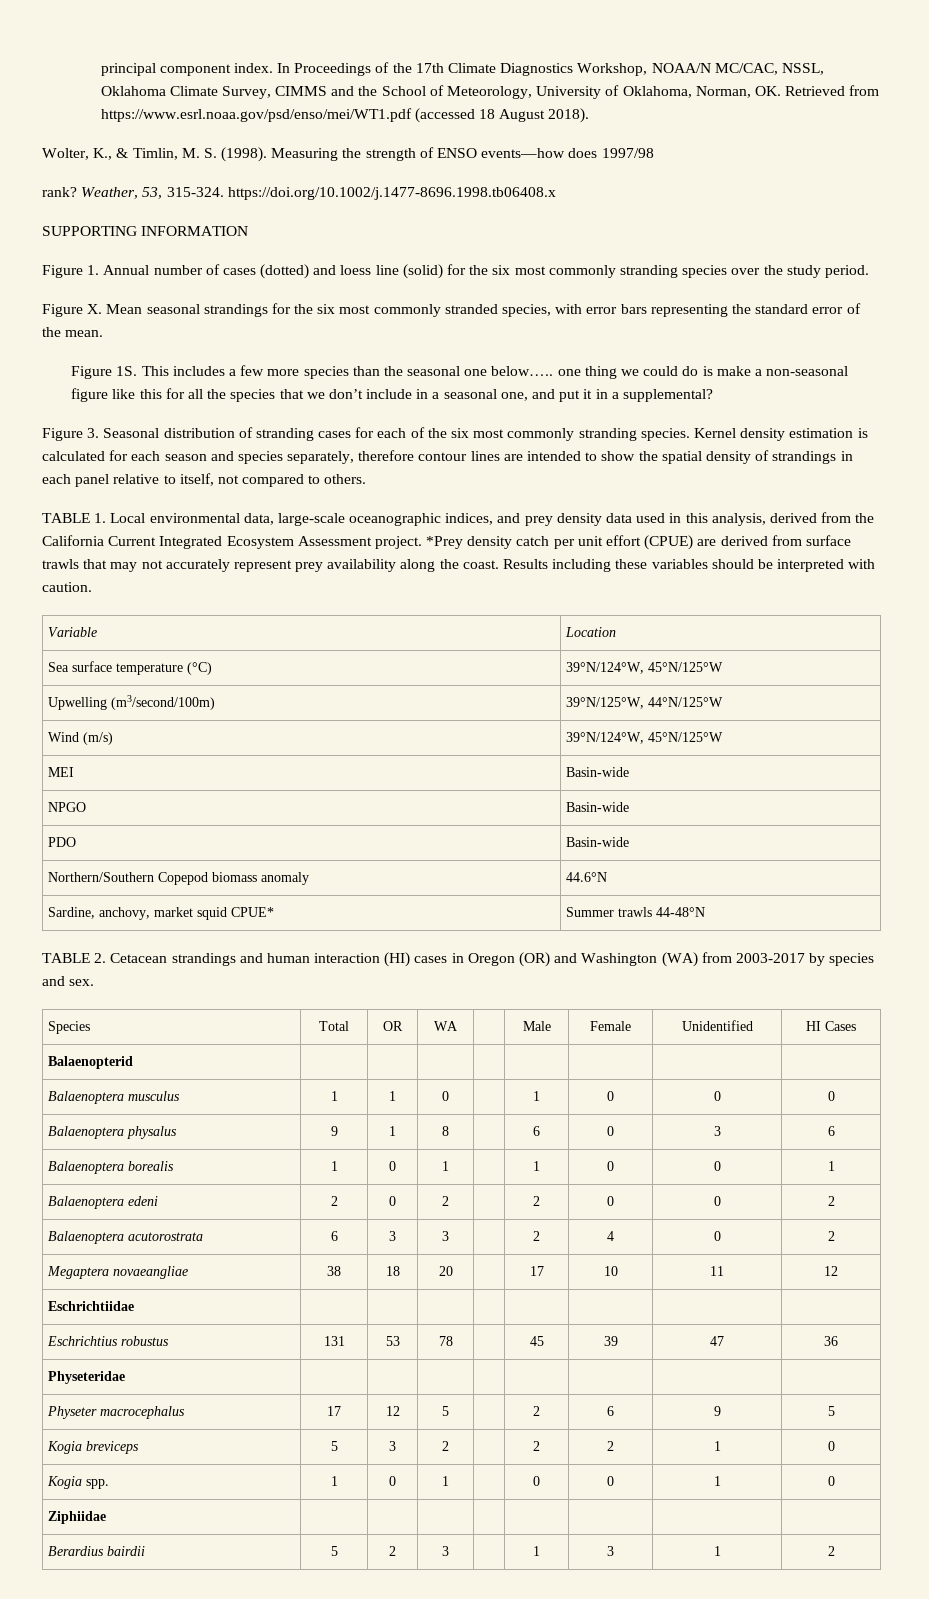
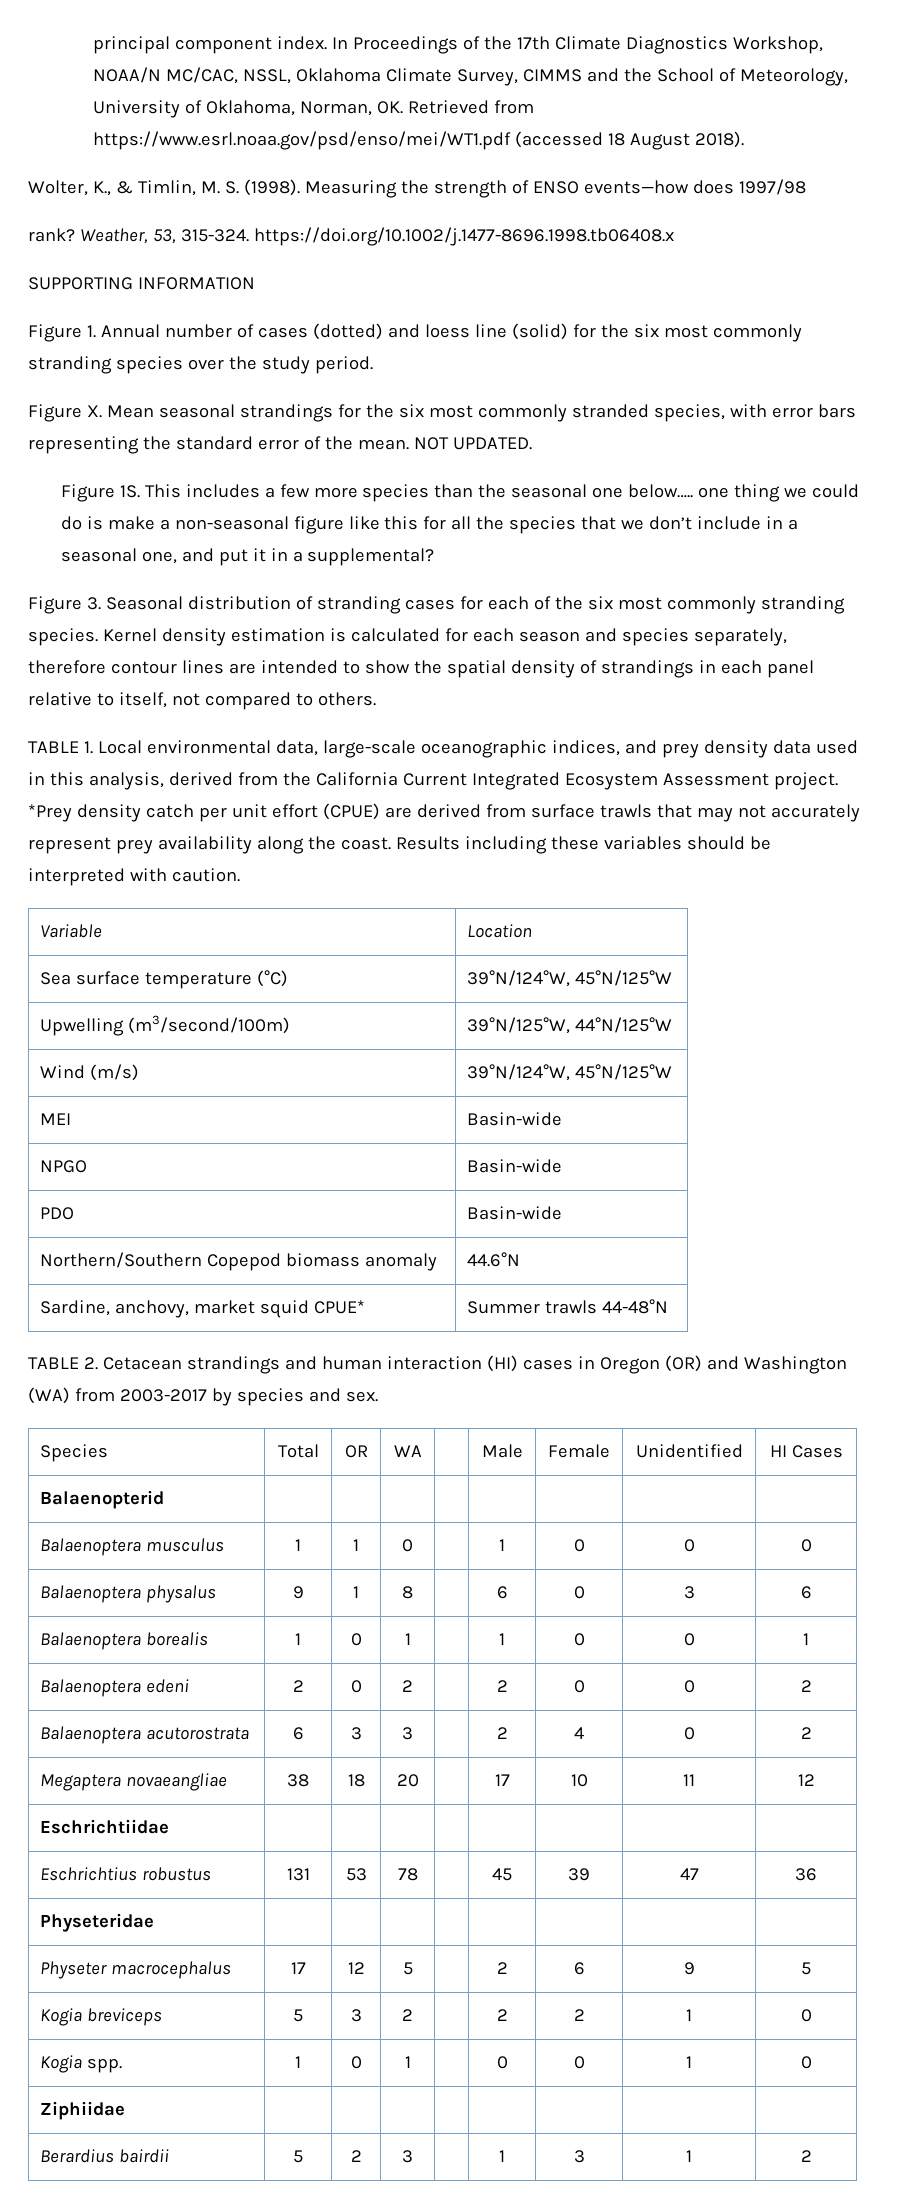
+ NOT UPDATED.

